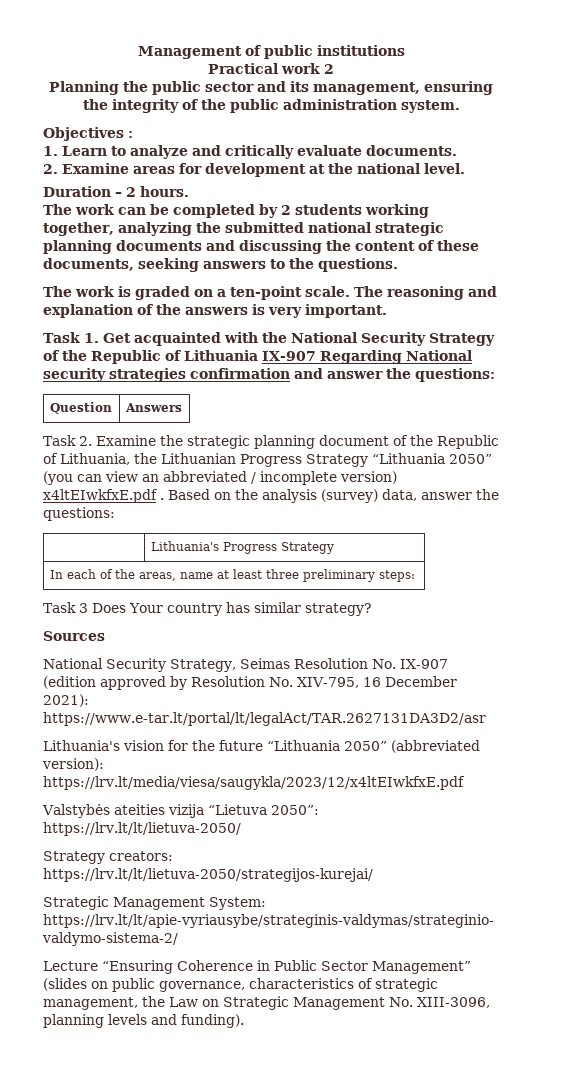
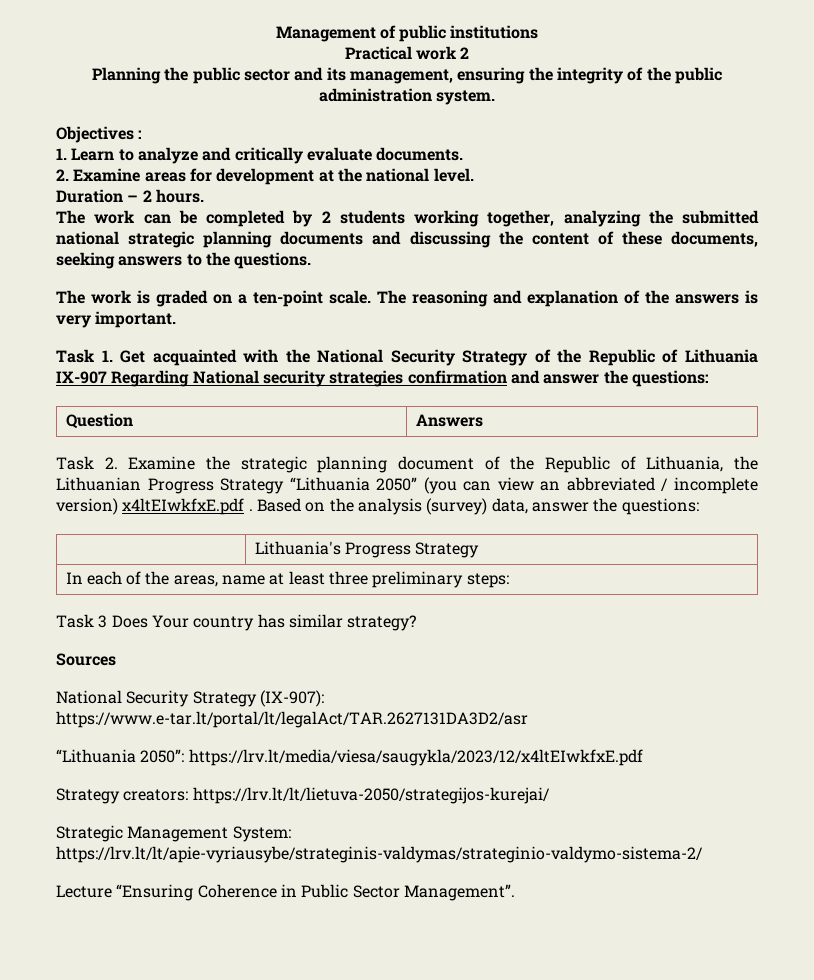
- National Security Strategy, Seimas Resolution No. IX-907 (edition approved by Resolution No. XIV-795, 16 December 2021): https://www.e-tar.lt/portal/lt/legalAct/TAR.2627131DA3D2/asr
- Lithuania's vision for the future “Lithuania 2050” (abbreviated version): https://lrv.lt/media/viesa/saugykla/2023/12/x4ltEIwkfxE.pdf
- Valstybės ateities vizija “Lietuva 2050”: https://lrv.lt/lt/lietuva-2050/
+ National Security Strategy (IX-907): https://www.e-tar.lt/portal/lt/legalAct/TAR.2627131DA3D2/asr
+ “Lithuania 2050”: https://lrv.lt/media/viesa/saugykla/2023/12/x4ltEIwkfxE.pdf
- Lecture “Ensuring Coherence in Public Sector Management” (slides on public governance, characteristics of strategic management, the Law on Strategic Management No. XIII-3096, planning levels and funding).
+ Lecture “Ensuring Coherence in Public Sector Management”.

